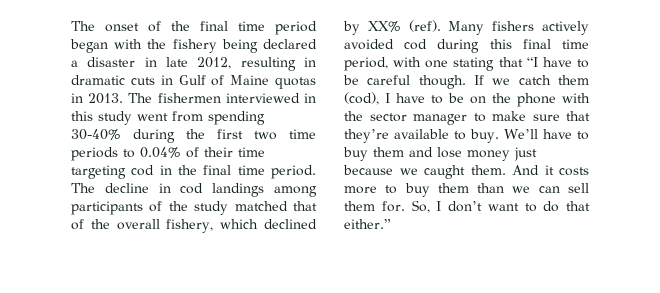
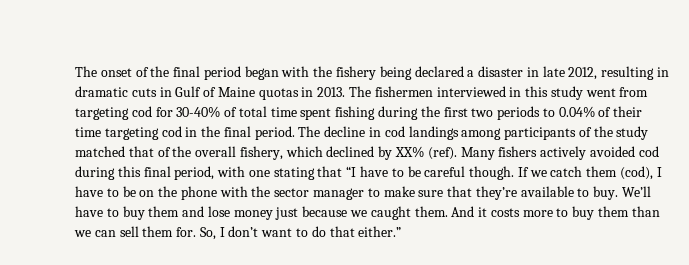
- The onset of the final time period began with the fishery being declared a disaster in late 2012, resulting in dramatic cuts in Gulf of Maine quotas in 2013.
+ The onset of the final period began with the fishery being declared a disaster in late 2012, resulting in dramatic cuts in Gulf of Maine quotas in 2013.
- The fishermen interviewed in this study went from spending 30-40% during the first two time periods to 0.04% of their time targeting cod in the final time period.
+ The fishermen interviewed in this study went from targeting cod for 30-40% of total time spent fishing during the first two periods to 0.04% of their time targeting cod in the final period.
- Many fishers actively avoided cod during this final time period, with one stating that “I have to be careful though.
+ Many fishers actively avoided cod during this final period, with one stating that “I have to be careful though.

